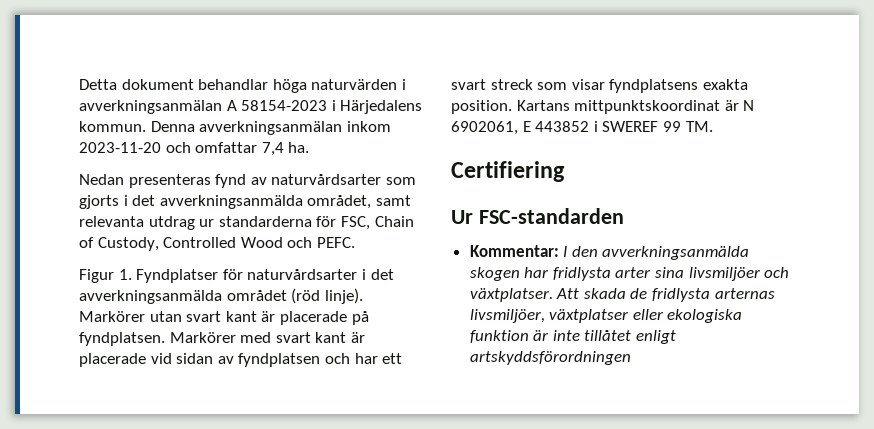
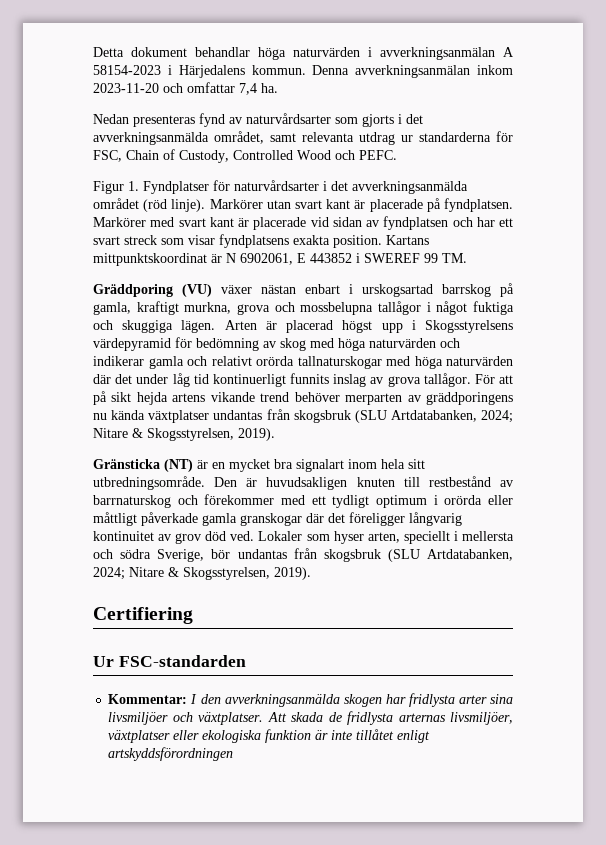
+ Gräddporing (VU) växer nästan enbart i urskogsartad barrskog på gamla, kraftigt murkna, grova och mossbelupna tallågor i något fuktiga och skuggiga lägen. Arten är placerad högst upp i Skogsstyrelsens värdepyramid för bedömning av skog med höga naturvärden och indikerar gamla och relativt orörda tallnaturskogar med höga naturvärden där det under låg tid kontinuerligt funnits inslag av grova tallågor. För att på sikt hejda artens vikande trend behöver merparten av gräddporingens nu kända växtplatser undantas från skogsbruk (SLU Artdatabanken, 2024; Nitare & Skogsstyrelsen, 2019).
+ Gränsticka (NT) är en mycket bra signalart inom hela sitt utbredningsområde. Den är huvudsakligen knuten till restbestånd av barrnaturskog och förekommer med ett tydligt optimum i orörda eller måttligt påverkade gamla granskogar där det föreligger långvarig kontinuitet av grov död ved. Lokaler som hyser arten, speciellt i mellersta och södra Sverige, bör undantas från skogsbruk (SLU Artdatabanken, 2024; Nitare & Skogsstyrelsen, 2019).

